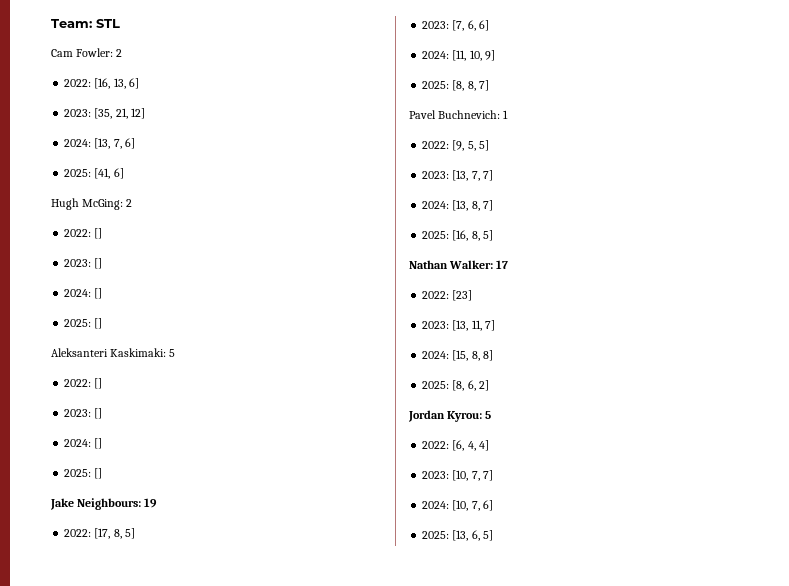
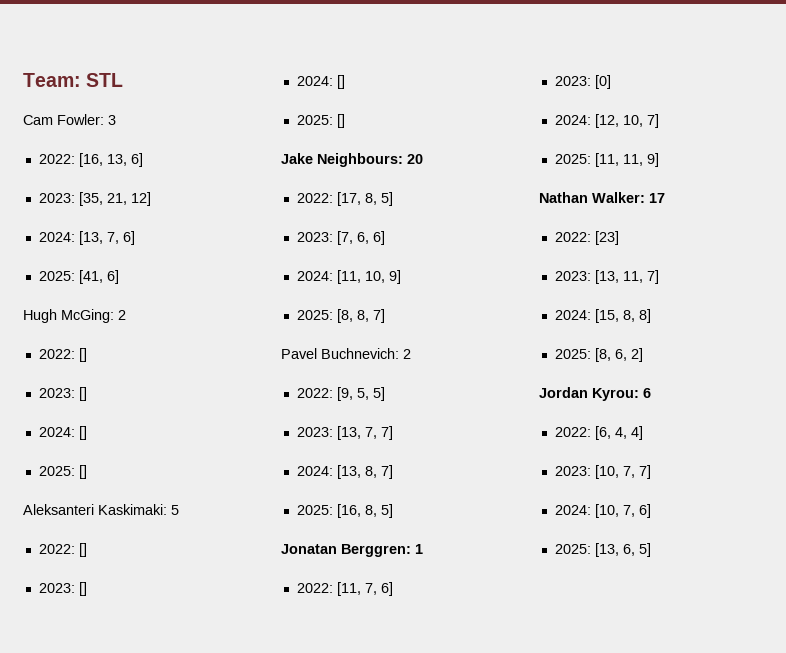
- Cam Fowler: 2
+ Cam Fowler: 3
- Jake Neighbours: 19
+ Jake Neighbours: 20
- Pavel Buchnevich: 1
+ Pavel Buchnevich: 2
+ Jonatan Berggren: 1
+ 2022: [11, 7, 6]
+ 2023: [0]
+ 2024: [12, 10, 7]
+ 2025: [11, 11, 9]
- Jordan Kyrou: 5
+ Jordan Kyrou: 6

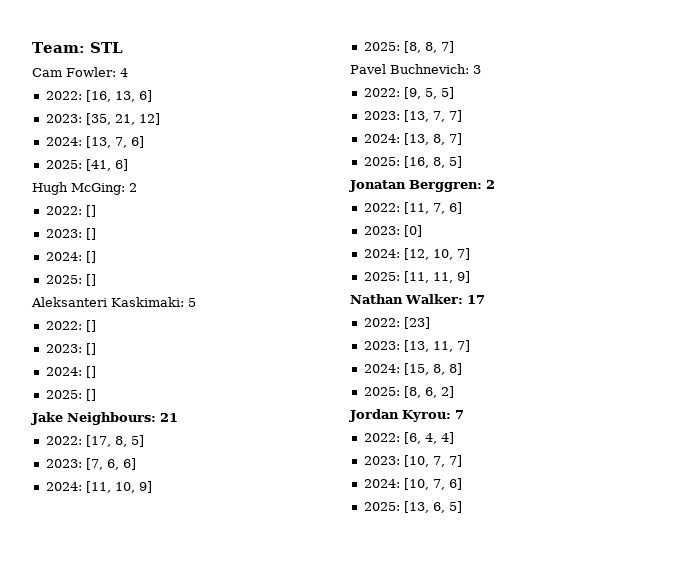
- Cam Fowler: 3
+ Cam Fowler: 4
- Jake Neighbours: 20
+ Jake Neighbours: 21
- Pavel Buchnevich: 2
+ Pavel Buchnevich: 3
- Jonatan Berggren: 1
+ Jonatan Berggren: 2
- Jordan Kyrou: 6
+ Jordan Kyrou: 7

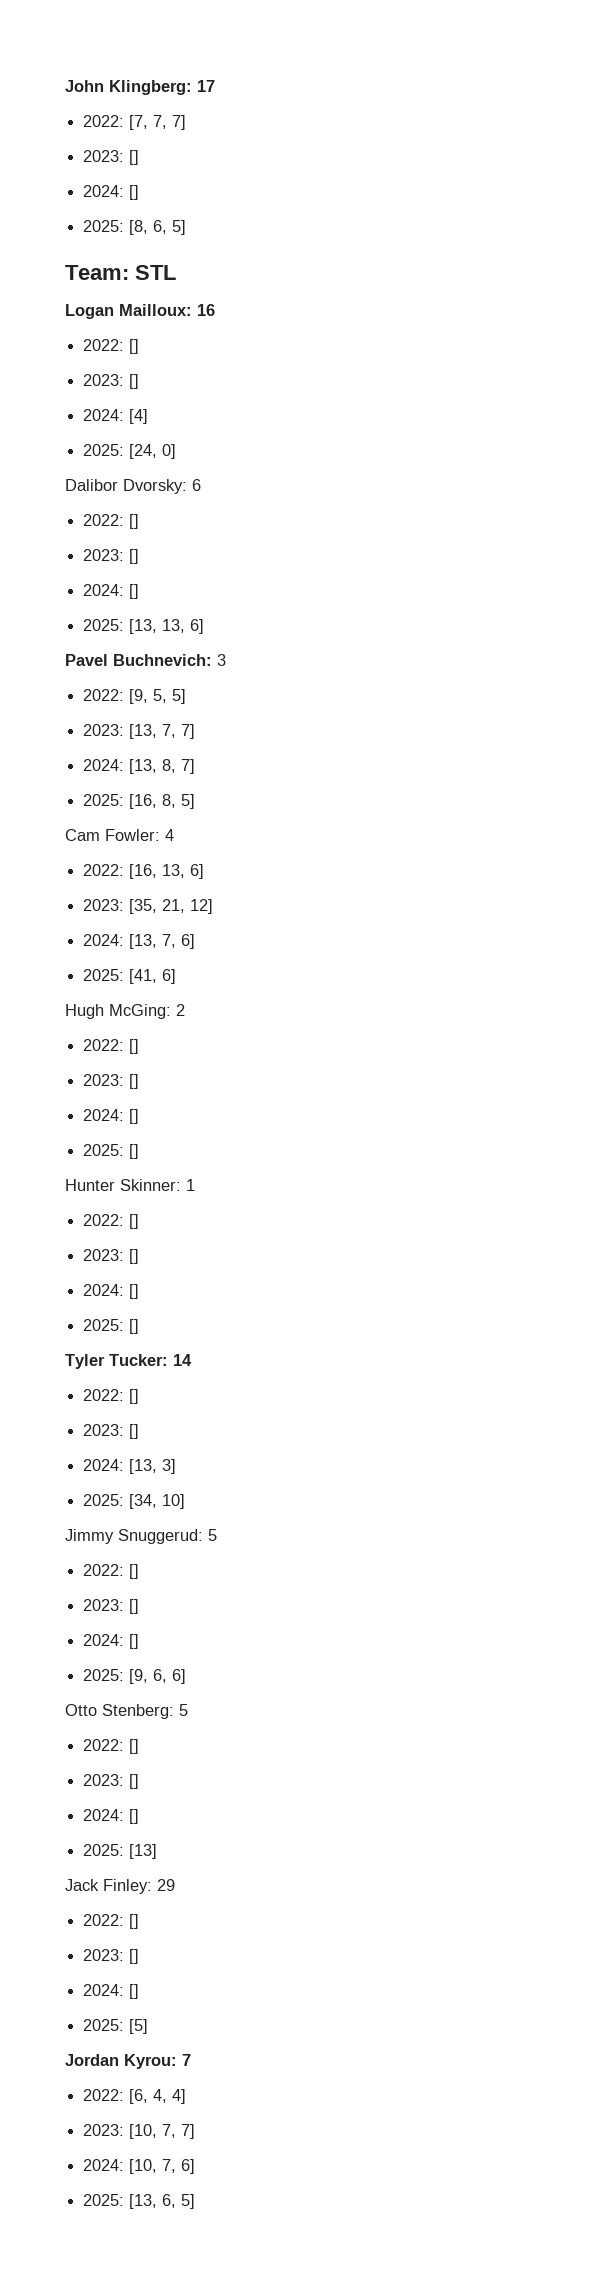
+ John Klingberg: 17
+ 2022: [7, 7, 7]
+ 2023: []
+ 2024: []
+ 2025: [8, 6, 5]
  Team: STL
+ Logan Mailloux: 16
+ 2022: []
+ 2023: []
+ 2024: [4]
+ 2025: [24, 0]
+ Dalibor Dvorsky: 6
+ 2022: []
+ 2023: []
+ 2024: []
+ 2025: [13, 13, 6]
+ Pavel Buchnevich: 3
+ 2022: [9, 5, 5]
+ 2023: [13, 7, 7]
+ 2024: [13, 8, 7]
+ 2025: [16, 8, 5]
- Aleksanteri Kaskimaki: 5
+ Hunter Skinner: 1
  2022: []
  2023: []
  2024: []
  2025: []
- Jake Neighbours: 21
- 2022: [17, 8, 5]
- 2023: [7, 6, 6]
- 2024: [11, 10, 9]
- 2025: [8, 8, 7]
- Pavel Buchnevich: 3
- 2022: [9, 5, 5]
- 2023: [13, 7, 7]
- 2024: [13, 8, 7]
- 2025: [16, 8, 5]
- Jonatan Berggren: 2
- 2022: [11, 7, 6]
- 2023: [0]
- 2024: [12, 10, 7]
- 2025: [11, 11, 9]
- Nathan Walker: 17
- 2022: [23]
- 2023: [13, 11, 7]
- 2024: [15, 8, 8]
- 2025: [8, 6, 2]
+ Tyler Tucker: 14
+ 2022: []
+ 2023: []
+ 2024: [13, 3]
+ 2025: [34, 10]
+ Jimmy Snuggerud: 5
+ 2022: []
+ 2023: []
+ 2024: []
+ 2025: [9, 6, 6]
+ Otto Stenberg: 5
+ 2022: []
+ 2023: []
+ 2024: []
+ 2025: [13]
+ Jack Finley: 29
+ 2022: []
+ 2023: []
+ 2024: []
+ 2025: [5]

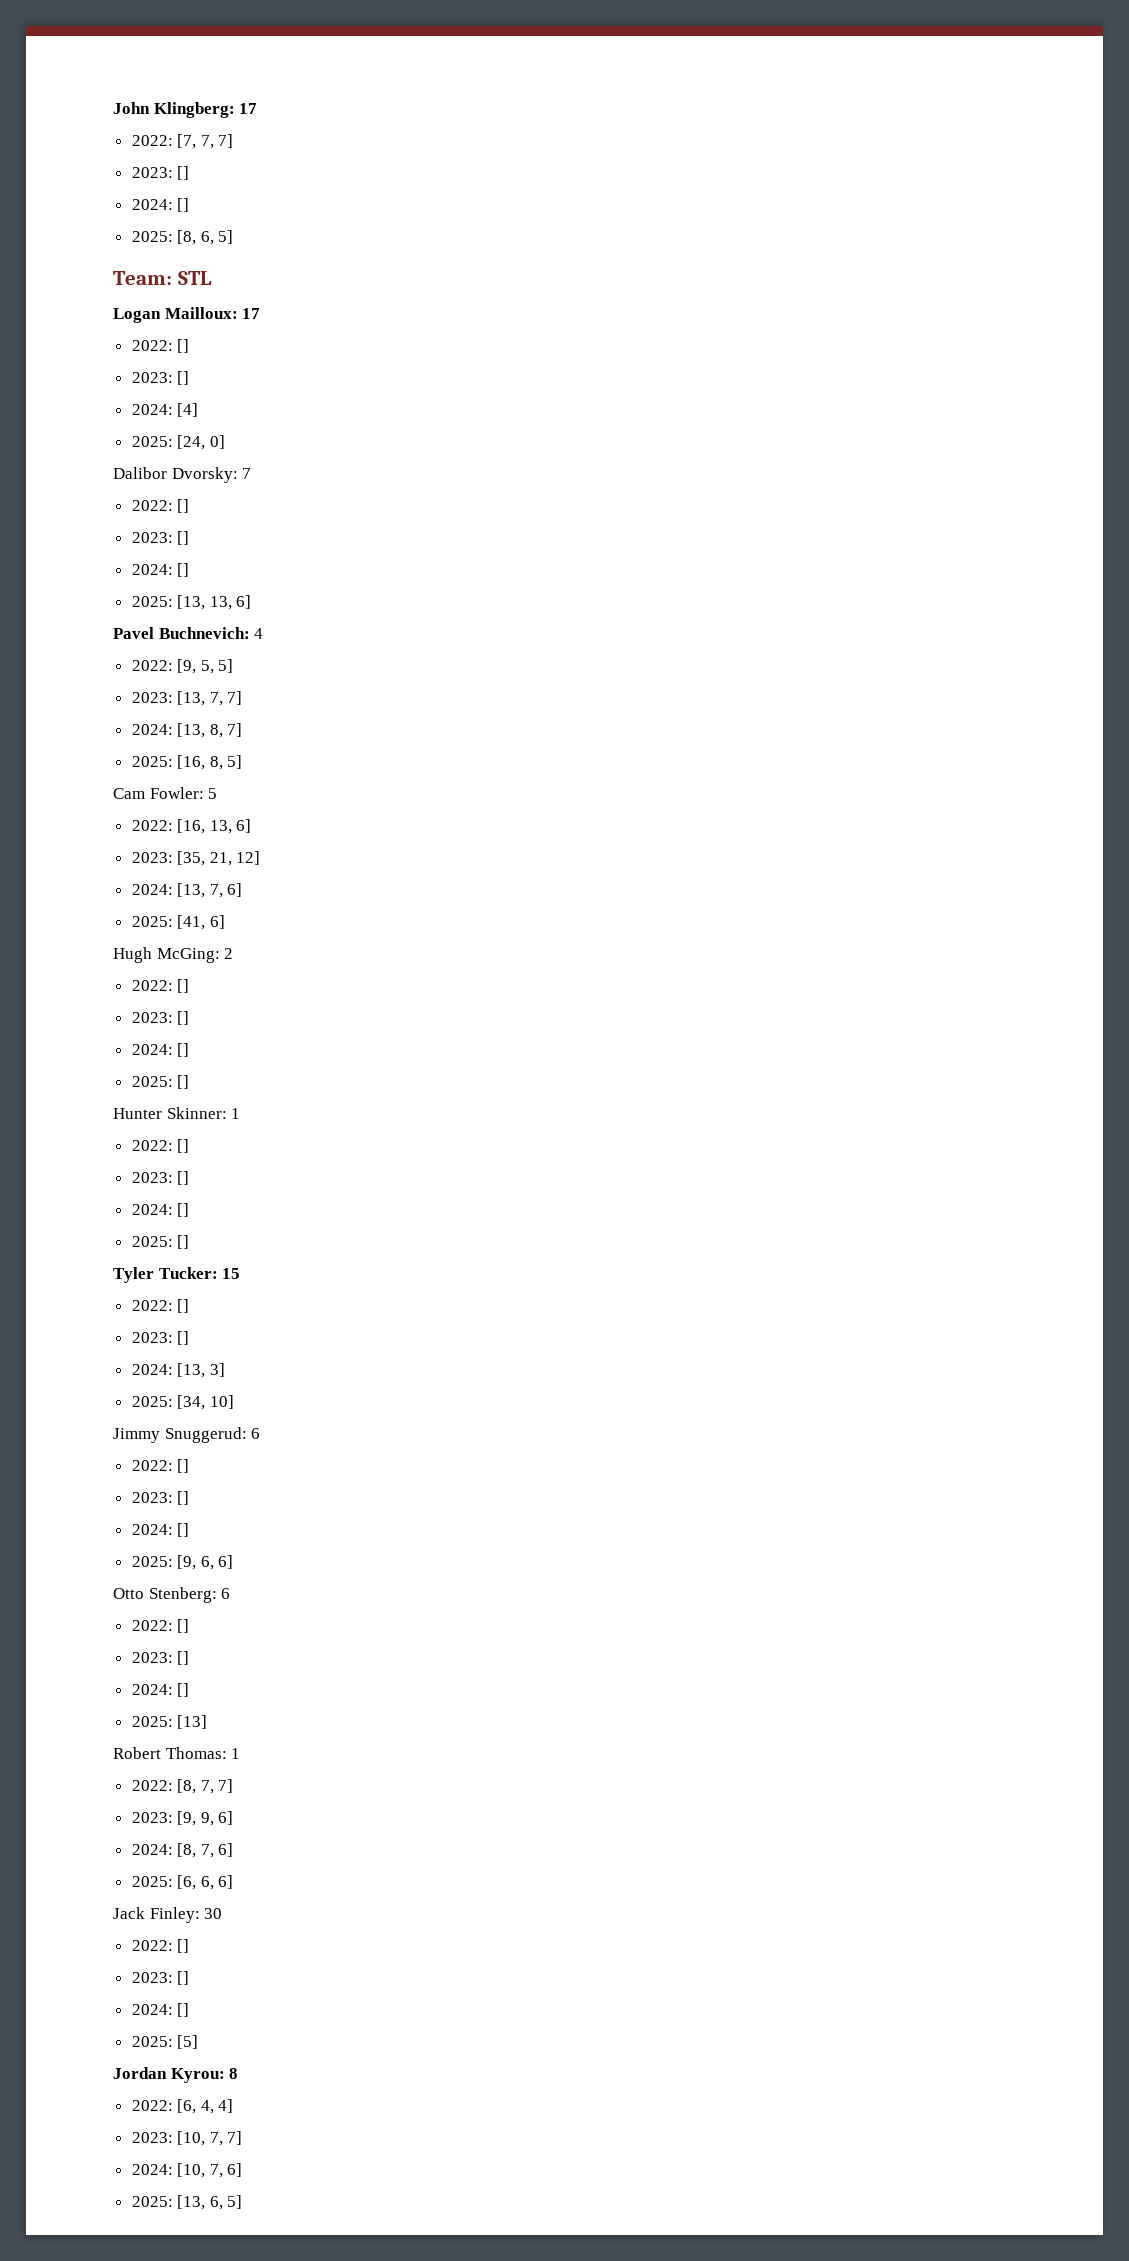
- Logan Mailloux: 16
+ Logan Mailloux: 17
- Dalibor Dvorsky: 6
+ Dalibor Dvorsky: 7
- Pavel Buchnevich: 3
+ Pavel Buchnevich: 4
- Cam Fowler: 4
+ Cam Fowler: 5
- Tyler Tucker: 14
+ Tyler Tucker: 15
- Jimmy Snuggerud: 5
+ Jimmy Snuggerud: 6
- Otto Stenberg: 5
+ Otto Stenberg: 6
+ Robert Thomas: 1
+ 2022: [8, 7, 7]
+ 2023: [9, 9, 6]
+ 2024: [8, 7, 6]
+ 2025: [6, 6, 6]
- Jack Finley: 29
+ Jack Finley: 30
- Jordan Kyrou: 7
+ Jordan Kyrou: 8

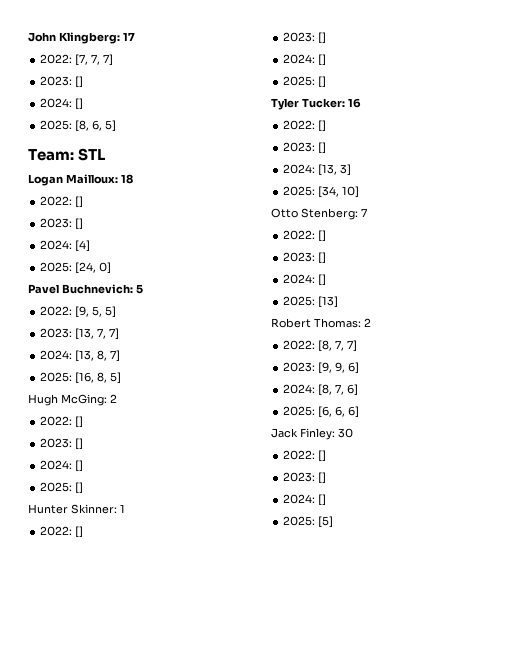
- Logan Mailloux: 17
+ Logan Mailloux: 18
- Dalibor Dvorsky: 7
- 2022: []
- 2023: []
- 2024: []
- 2025: [13, 13, 6]
- Pavel Buchnevich: 4
+ Pavel Buchnevich: 5
- Cam Fowler: 5
- 2022: [16, 13, 6]
- 2023: [35, 21, 12]
- 2024: [13, 7, 6]
- 2025: [41, 6]
- Tyler Tucker: 15
+ Tyler Tucker: 16
- Jimmy Snuggerud: 6
- 2022: []
- 2023: []
- 2024: []
- 2025: [9, 6, 6]
- Otto Stenberg: 6
+ Otto Stenberg: 7
- Robert Thomas: 1
+ Robert Thomas: 2
- Jordan Kyrou: 8
- 2022: [6, 4, 4]
- 2023: [10, 7, 7]
- 2024: [10, 7, 6]
- 2025: [13, 6, 5]

